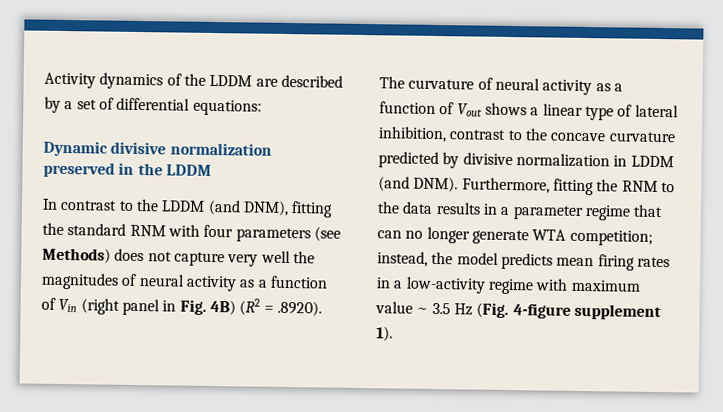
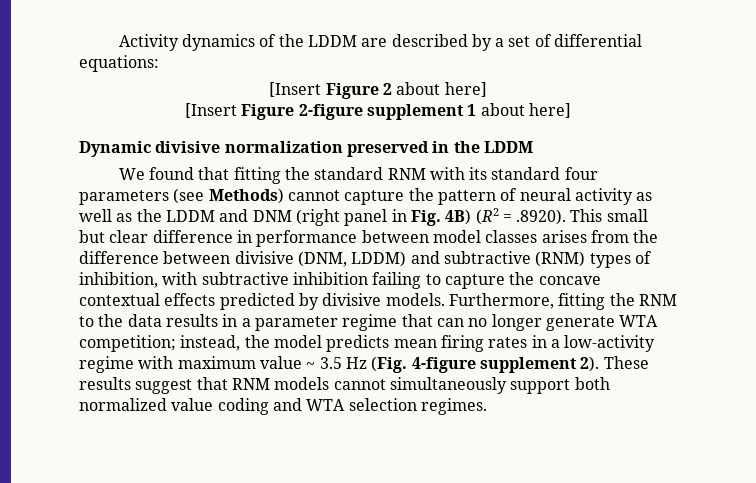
+ [Insert Figure 2 about here]
+ [Insert Figure 2-figure supplement 1 about here]
- In contrast to the LDDM (and DNM), fitting the standard RNM with four parameters (see Methods) does not capture very well the magnitudes of neural activity as a function of Vin (right panel in Fig. 4B) (R2 = .8920). The curvature of neural activity as a function of Vout shows a linear type of lateral inhibition, contrast to the concave curvature predicted by divisive normalization in LDDM (and DNM).
+ We found that fitting the standard RNM with its standard four parameters (see Methods) cannot capture the pattern of neural activity as well as the LDDM and DNM (right panel in Fig. 4B) (R2 = .8920). This small but clear difference in performance between model classes arises from the difference between divisive (DNM, LDDM) and subtractive (RNM) types of inhibition, with subtractive inhibition failing to capture the concave contextual effects predicted by divisive models.
- Furthermore, fitting the RNM to the data results in a parameter regime that can no longer generate WTA competition; instead, the model predicts mean firing rates in a low-activity regime with maximum value ~ 3.5 Hz (Fig. 4-figure supplement 1).
+ Furthermore, fitting the RNM to the data results in a parameter regime that can no longer generate WTA competition; instead, the model predicts mean firing rates in a low-activity regime with maximum value ~ 3.5 Hz (Fig. 4-figure supplement 2). These results suggest that RNM models cannot simultaneously support both normalized value coding and WTA selection regimes.

